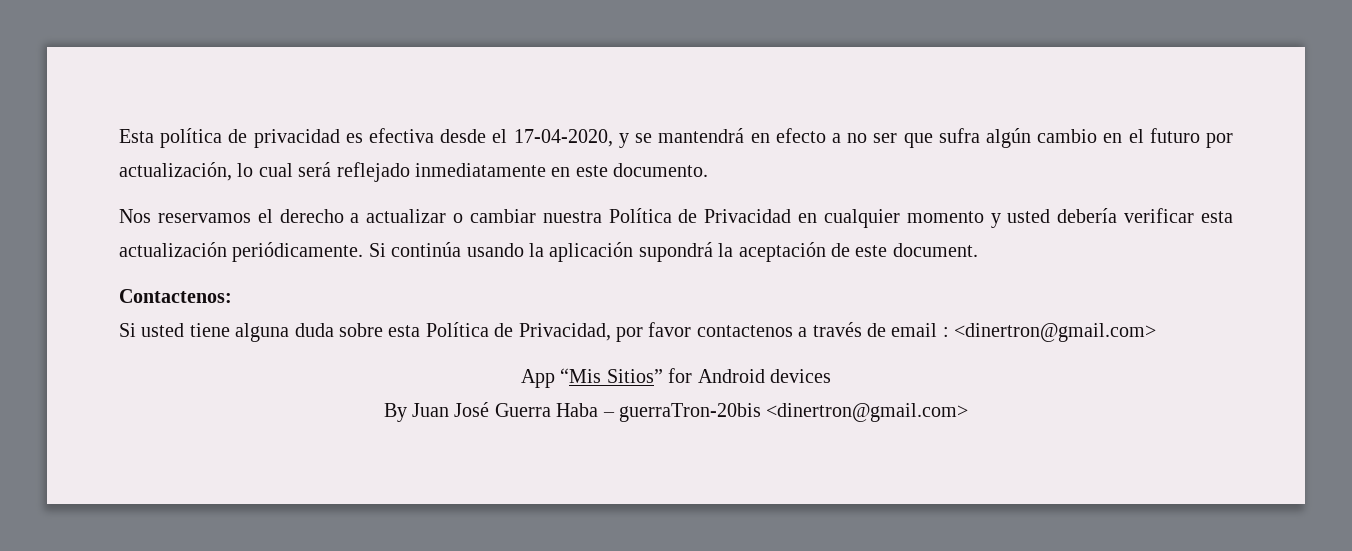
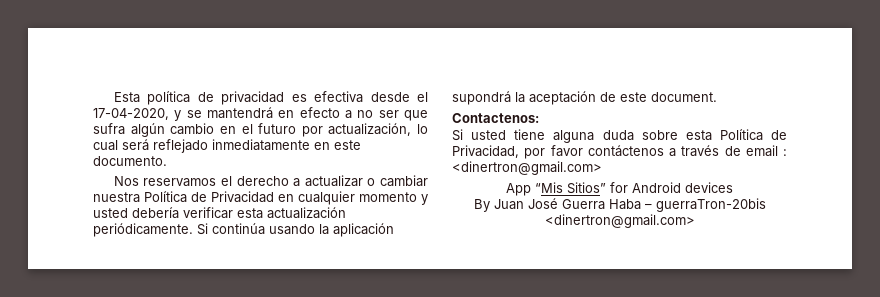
- Si usted tiene alguna duda sobre esta Política de Privacidad, por favor contactenos a través de email : <dinertron@gmail.com>
+ Si usted tiene alguna duda sobre esta Política de Privacidad, por favor contáctenos a través de email : <dinertron@gmail.com>

